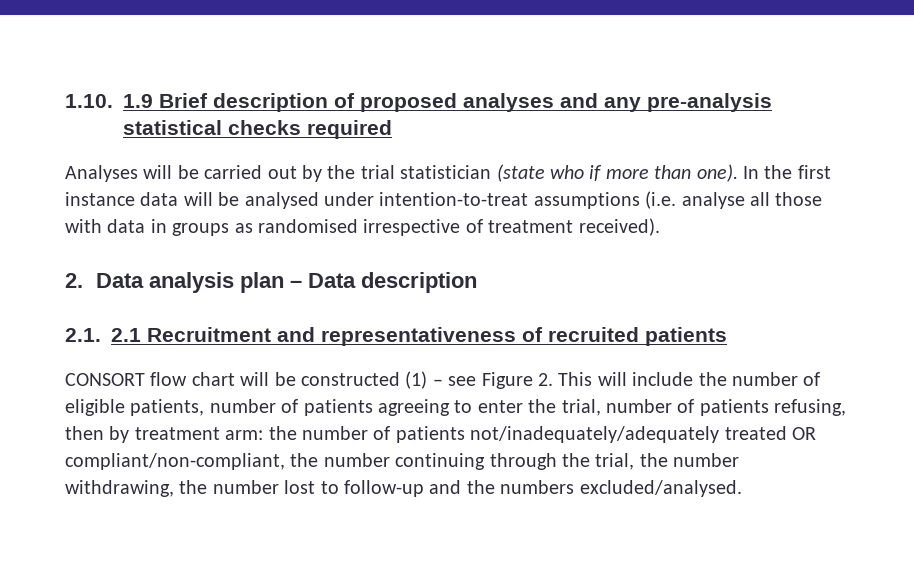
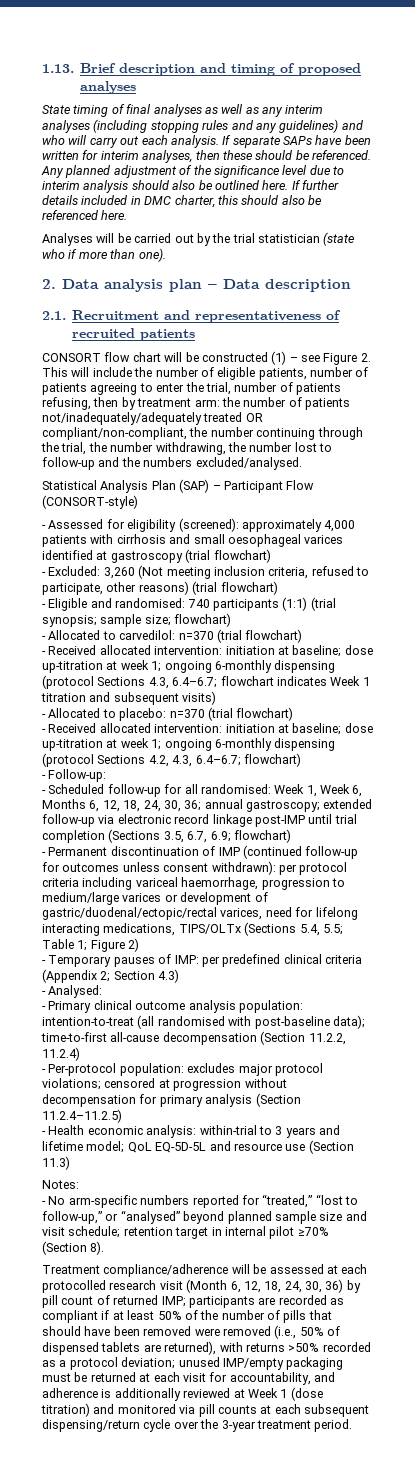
- 1.10. 1.9 Brief description of proposed analyses and any pre-analysis statistical checks required
+ 1.13. Brief description and timing of proposed analyses
+ State timing of final analyses as well as any interim analyses (including stopping rules and any guidelines) and who will carry out each analysis. If separate SAPs have been written for interim analyses, then these should be referenced. Any planned adjustment of the significance level due to interim analysis should also be outlined here. If further details included in DMC charter, this should also be referenced here.
- In the first instance data will be analysed under intention-to-treat assumptions (i.e. analyse all those with data in groups as randomised irrespective of treatment received).
- 2.1. 2.1 Recruitment and representativeness of recruited patients
+ 2.1. Recruitment and representativeness of recruited patients
+ Statistical Analysis Plan (SAP) – Participant Flow (CONSORT-style)
+ - Assessed for eligibility (screened): approximately 4,000 patients with cirrhosis and small oesophageal varices identified at gastroscopy (trial flowchart)
+ - Excluded: 3,260 (Not meeting inclusion criteria, refused to participate, other reasons) (trial flowchart)
+ - Eligible and randomised: 740 participants (1:1) (trial synopsis; sample size; flowchart)
+ - Allocated to carvedilol: n=370 (trial flowchart)
+ - Received allocated intervention: initiation at baseline; dose up-titration at week 1; ongoing 6‑monthly dispensing (protocol Sections 4.3, 6.4–6.7; flowchart indicates Week 1 titration and subsequent visits)
+ - Allocated to placebo: n=370 (trial flowchart)
+ - Received allocated intervention: initiation at baseline; dose up-titration at week 1; ongoing 6‑monthly dispensing (protocol Sections 4.2, 4.3, 6.4–6.7; flowchart)
+ - Follow-up:
+ - Scheduled follow-up for all randomised: Week 1, Week 6, Months 6, 12, 18, 24, 30, 36; annual gastroscopy; extended follow-up via electronic record linkage post-IMP until trial completion (Sections 3.5, 6.7, 6.9; flowchart)
+ - Permanent discontinuation of IMP (continued follow-up for outcomes unless consent withdrawn): per protocol criteria including variceal haemorrhage, progression to medium/large varices or development of gastric/duodenal/ectopic/rectal varices, need for lifelong interacting medications, TIPS/OLTx (Sections 5.4, 5.5; Table 1; Figure 2)
+ - Temporary pauses of IMP: per predefined clinical criteria (Appendix 2; Section 4.3)
+ - Analysed:
+ - Primary clinical outcome analysis population: intention-to-treat (all randomised with post-baseline data); time-to-first all-cause decompensation (Section 11.2.2, 11.2.4)
+ - Per-protocol population: excludes major protocol violations; censored at progression without decompensation for primary analysis (Section 11.2.4–11.2.5)
+ - Health economic analysis: within-trial to 3 years and lifetime model; QoL EQ‑5D‑5L and resource use (Section 11.3)
+ Notes:
+ - No arm-specific numbers reported for “treated,” “lost to follow-up,” or “analysed” beyond planned sample size and visit schedule; retention target in internal pilot ≥70% (Section 8).
+ Treatment compliance/adherence will be assessed at each protocolled research visit (Month 6, 12, 18, 24, 30, 36) by pill count of returned IMP; participants are recorded as compliant if at least 50% of the number of pills that should have been removed were removed (i.e., 50% of dispensed tablets are returned), with returns >50% recorded as a protocol deviation; unused IMP/empty packaging must be returned at each visit for accountability, and adherence is additionally reviewed at Week 1 (dose titration) and monitored via pill counts at each subsequent dispensing/return cycle over the 3-year treatment period.

